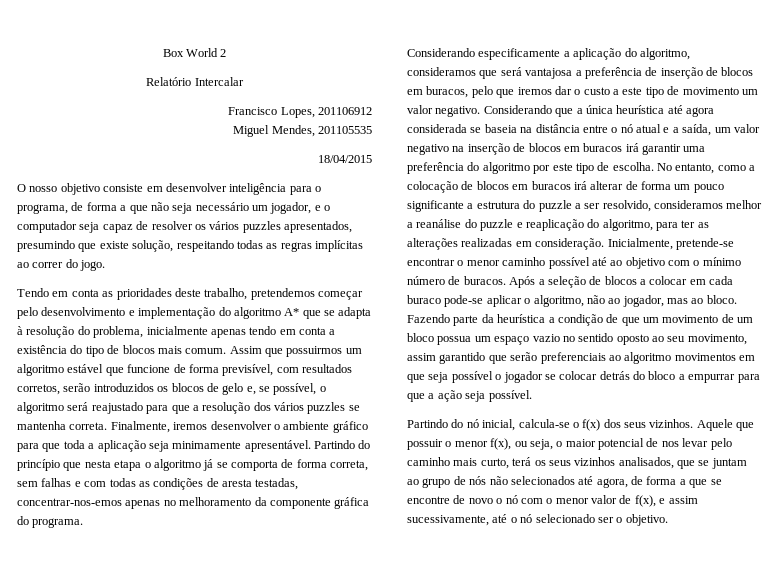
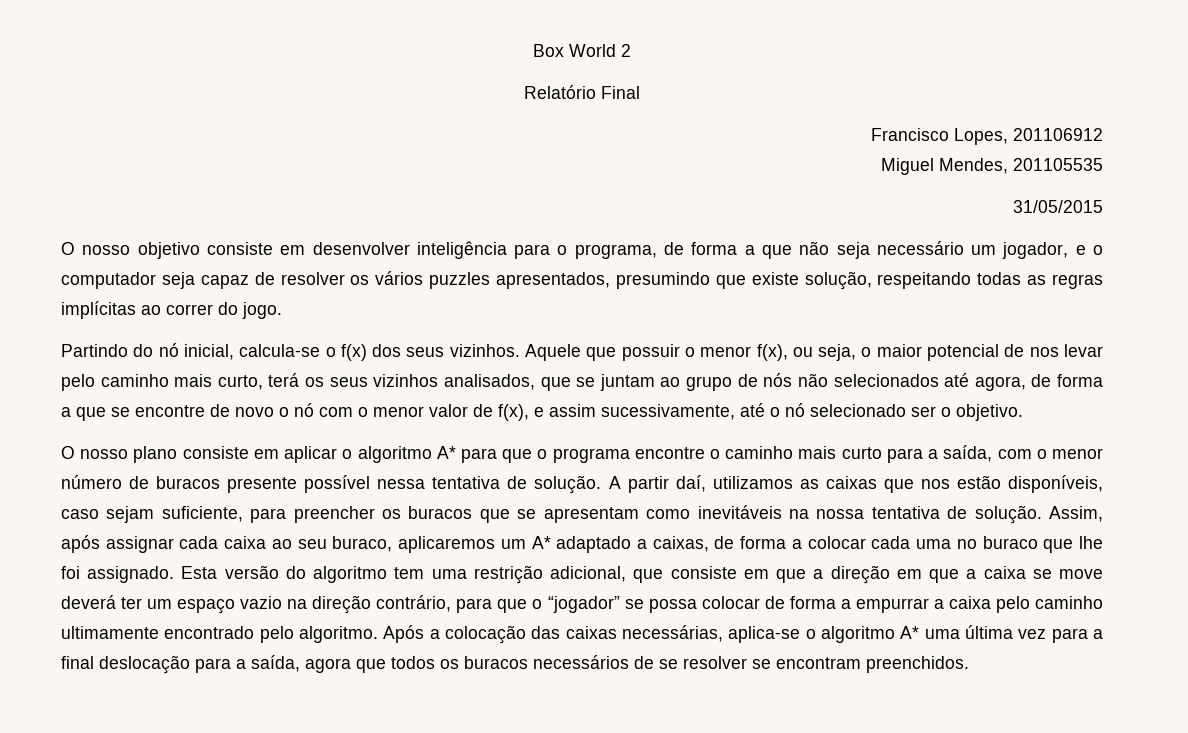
- Relatório Intercalar
+ Relatório Final
- 18/04/2015
+ 31/05/2015
- Tendo em conta as prioridades deste trabalho, pretendemos começar pelo desenvolvimento e implementação do algoritmo A* que se adapta à resolução do problema, inicialmente apenas tendo em conta a existência do tipo de blocos mais comum. Assim que possuirmos um algoritmo estável que funcione de forma previsível, com resultados corretos, serão introduzidos os blocos de gelo e, se possível, o algoritmo será reajustado para que a resolução dos vários puzzles se mantenha correta. Finalmente, iremos desenvolver o ambiente gráfico para que toda a aplicação seja minimamente apresentável. Partindo do princípio que nesta etapa o algoritmo já se comporta de forma correta, sem falhas e com todas as condições de aresta testadas, concentrar-nos-emos apenas no melhoramento da componente gráfica do programa.
- Considerando especificamente a aplicação do algoritmo, consideramos que será vantajosa a preferência de inserção de blocos em buracos, pelo que iremos dar o custo a este tipo de movimento um valor negativo. Considerando que a única heurística até agora considerada se baseia na distância entre o nó atual e a saída, um valor negativo na inserção de blocos em buracos irá garantir uma preferência do algoritmo por este tipo de escolha. No entanto, como a colocação de blocos em buracos irá alterar de forma um pouco significante a estrutura do puzzle a ser resolvido, consideramos melhor a reanálise do puzzle e reaplicação do algoritmo, para ter as alterações realizadas em consideração. Inicialmente, pretende-se encontrar o menor caminho possível até ao objetivo com o mínimo número de buracos. Após a seleção de blocos a colocar em cada buraco pode-se aplicar o algoritmo, não ao jogador, mas ao bloco. Fazendo parte da heurística a condição de que um movimento de um bloco possua um espaço vazio no sentido oposto ao seu movimento, assim garantido que serão preferenciais ao algoritmo movimentos em que seja possível o jogador se colocar detrás do bloco a empurrar para que a ação seja possível.
+ O nosso plano consiste em aplicar o algoritmo A* para que o programa encontre o caminho mais curto para a saída, com o menor número de buracos presente possível nessa tentativa de solução. A partir daí, utilizamos as caixas que nos estão disponíveis, caso sejam suficiente, para preencher os buracos que se apresentam como inevitáveis na nossa tentativa de solução. Assim, após assignar cada caixa ao seu buraco, aplicaremos um A* adaptado a caixas, de forma a colocar cada uma no buraco que lhe foi assignado. Esta versão do algoritmo tem uma restrição adicional, que consiste em que a direção em que a caixa se move deverá ter um espaço vazio na direção contrário, para que o “jogador” se possa colocar de forma a empurrar a caixa pelo caminho ultimamente encontrado pelo algoritmo. Após a colocação das caixas necessárias, aplica-se o algoritmo A* uma última vez para a final deslocação para a saída, agora que todos os buracos necessários de se resolver se encontram preenchidos.

